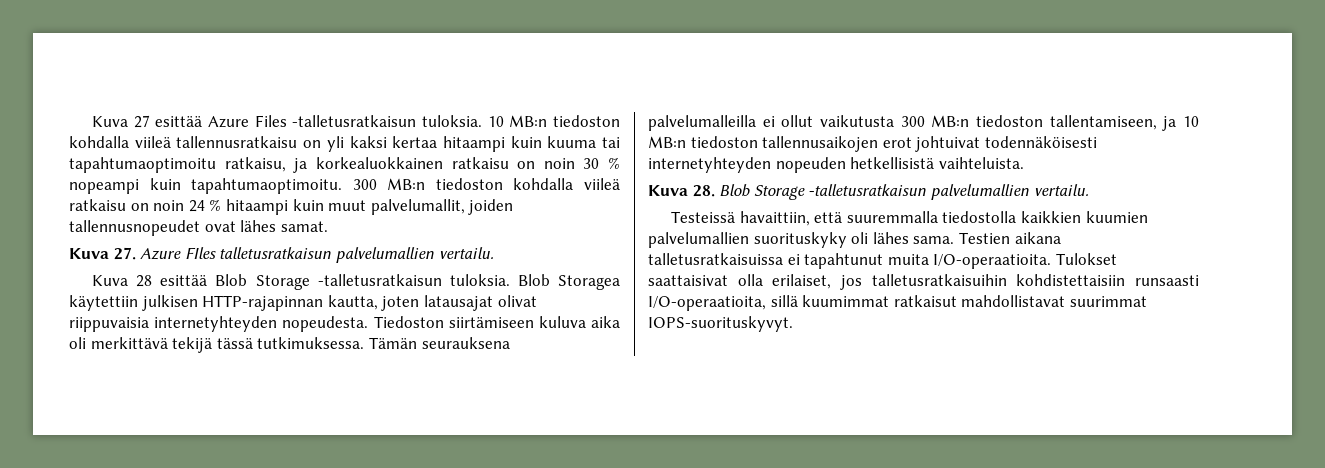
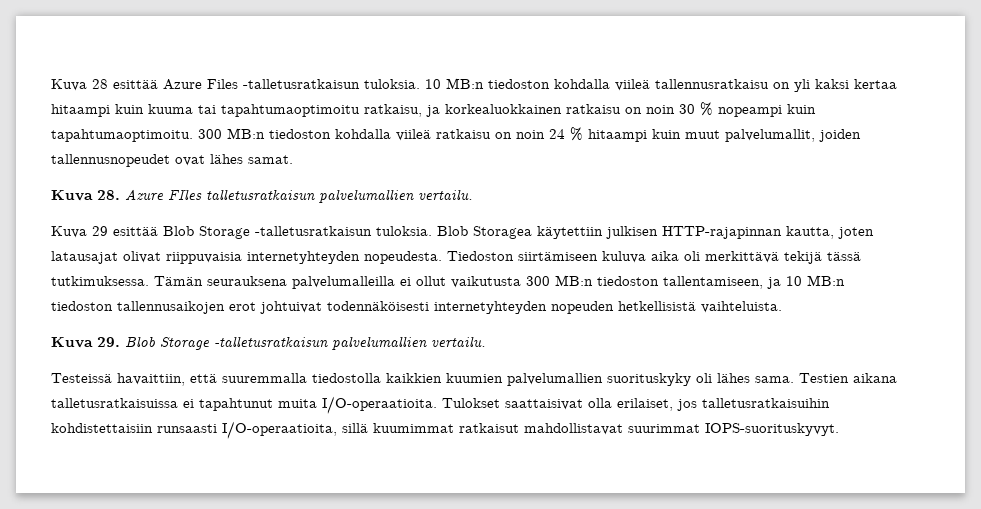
- Kuva 27 esittää Azure Files -talletusratkaisun tuloksia.
+ Kuva 28 esittää Azure Files -talletusratkaisun tuloksia.
- Kuva 27. Azure FIles talletusratkaisun palvelumallien vertailu.
+ Kuva 28. Azure FIles talletusratkaisun palvelumallien vertailu.
- Kuva 28 esittää Blob Storage -talletusratkaisun tuloksia.
+ Kuva 29 esittää Blob Storage -talletusratkaisun tuloksia.
- Kuva 28. Blob Storage -talletusratkaisun palvelumallien vertailu.
+ Kuva 29. Blob Storage -talletusratkaisun palvelumallien vertailu.

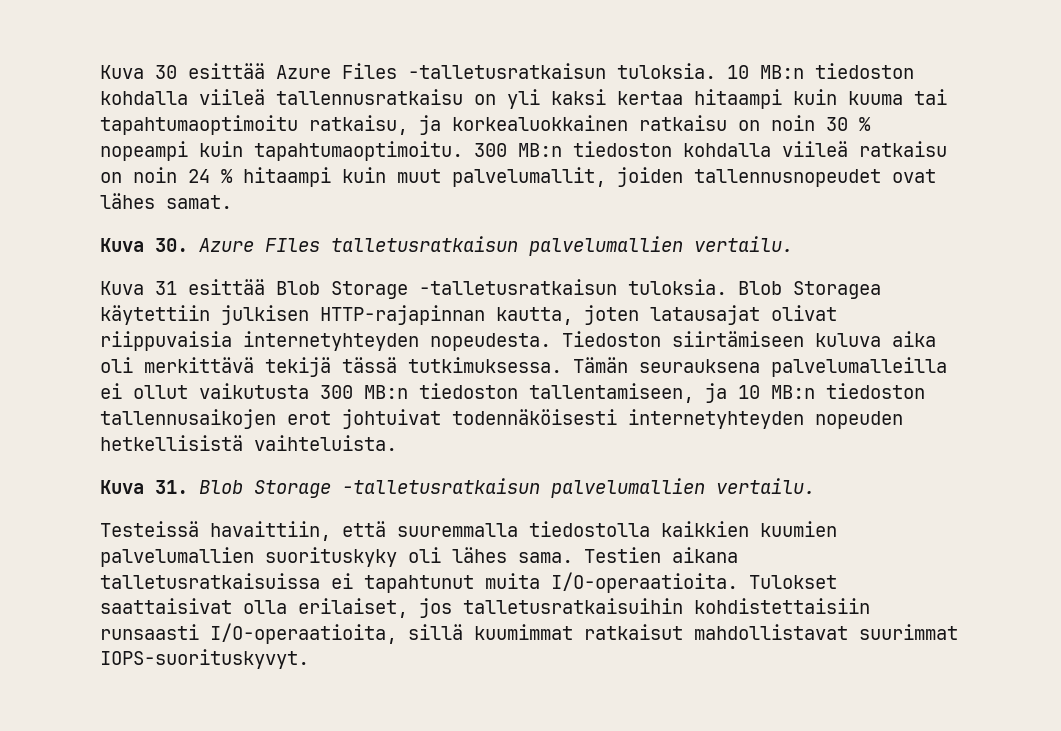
- Kuva 28 esittää Azure Files -talletusratkaisun tuloksia.
+ Kuva 30 esittää Azure Files -talletusratkaisun tuloksia.
- Kuva 28. Azure FIles talletusratkaisun palvelumallien vertailu.
+ Kuva 30. Azure FIles talletusratkaisun palvelumallien vertailu.
- Kuva 29 esittää Blob Storage -talletusratkaisun tuloksia.
+ Kuva 31 esittää Blob Storage -talletusratkaisun tuloksia.
- Kuva 29. Blob Storage -talletusratkaisun palvelumallien vertailu.
+ Kuva 31. Blob Storage -talletusratkaisun palvelumallien vertailu.

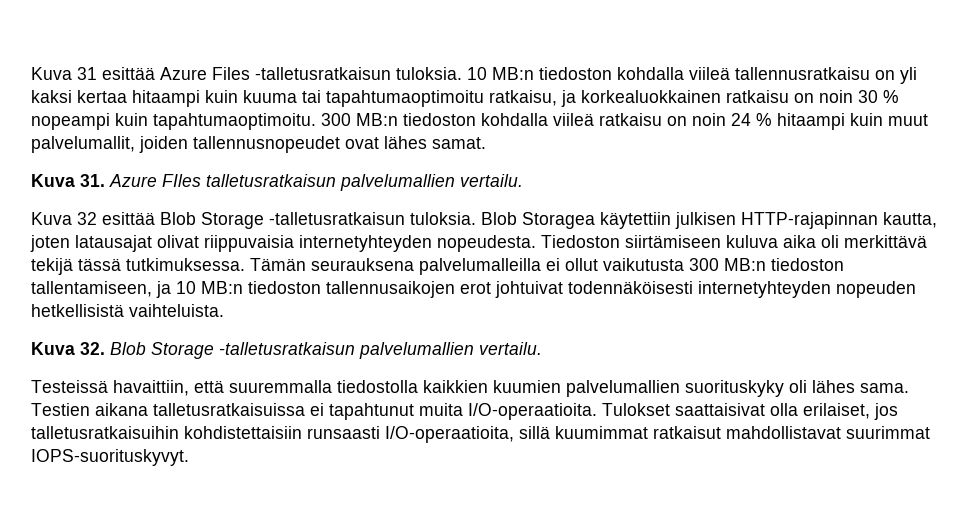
- Kuva 30 esittää Azure Files -talletusratkaisun tuloksia.
+ Kuva 31 esittää Azure Files -talletusratkaisun tuloksia.
- Kuva 30. Azure FIles talletusratkaisun palvelumallien vertailu.
+ Kuva 31. Azure FIles talletusratkaisun palvelumallien vertailu.
- Kuva 31 esittää Blob Storage -talletusratkaisun tuloksia.
+ Kuva 32 esittää Blob Storage -talletusratkaisun tuloksia.
- Kuva 31. Blob Storage -talletusratkaisun palvelumallien vertailu.
+ Kuva 32. Blob Storage -talletusratkaisun palvelumallien vertailu.

